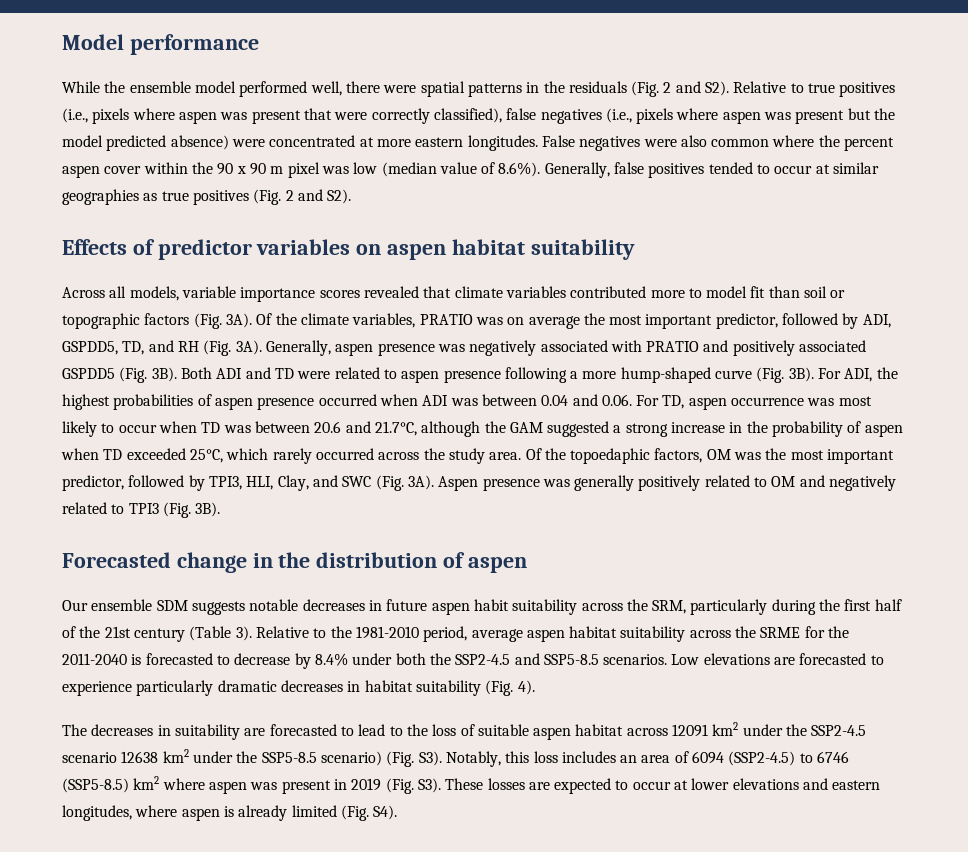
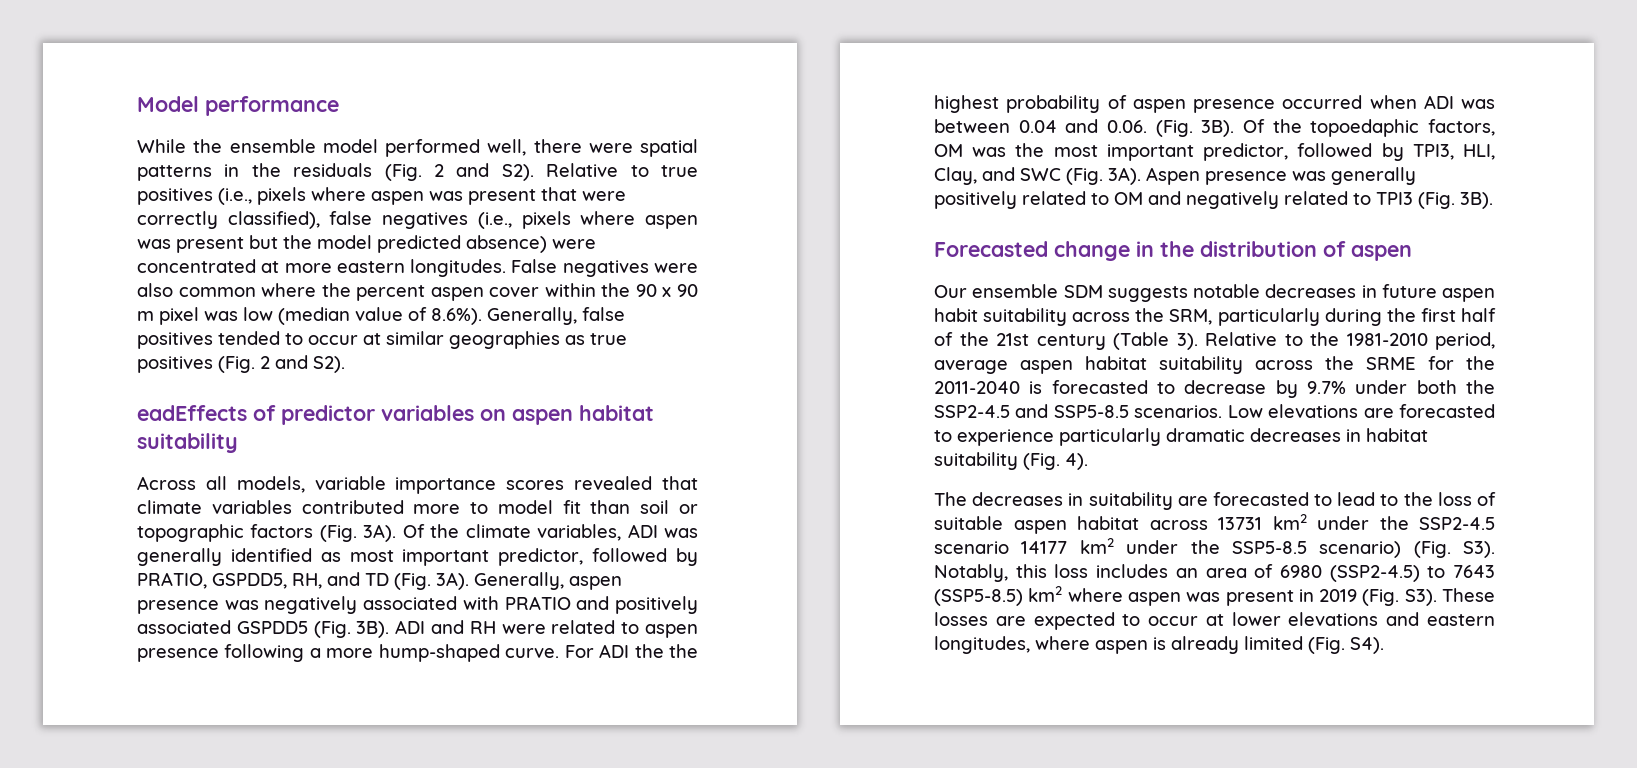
- Effects of predictor variables on aspen habitat suitability
+ eadEffects of predictor variables on aspen habitat suitability
- Of the climate variables, PRATIO was on average the most important predictor, followed by ADI, GSPDD5, TD, and RH (Fig. 3A).
+ Of the climate variables, ADI was generally identified as most important predictor, followed by PRATIO, GSPDD5, RH, and TD (Fig. 3A).
- Both ADI and TD were related to aspen presence following a more hump-shaped curve (Fig. 3B). For ADI, the highest probabilities of aspen presence occurred when ADI was between 0.04 and 0.06. For TD, aspen occurrence was most likely to occur when TD was between 20.6 and 21.7°C, although the GAM suggested a strong increase in the probability of aspen when TD exceeded 25°C, which rarely occurred across the study area.
+ ADI and RH were related to aspen presence following a more hump-shaped curve. For ADI the the highest probability of aspen presence occurred when ADI was between 0.04 and 0.06. (Fig. 3B).
- Relative to the 1981-2010 period, average aspen habitat suitability across the SRME for the 2011-2040 is forecasted to decrease by 8.4% under both the SSP2-4.5 and SSP5-8.5 scenarios.
+ Relative to the 1981-2010 period, average aspen habitat suitability across the SRME for the 2011-2040 is forecasted to decrease by 9.7% under both the SSP2-4.5 and SSP5-8.5 scenarios.
- The decreases in suitability are forecasted to lead to the loss of suitable aspen habitat across 12091 km2 under the SSP2-4.5 scenario 12638 km2 under the SSP5-8.5 scenario) (Fig. S3). Notably, this loss includes an area of 6094 (SSP2-4.5) to 6746 (SSP5-8.5) km2 where aspen was present in 2019 (Fig. S3). These losses are expected to occur at lower elevations and eastern longitudes, where aspen is already limited (Fig. S4).
+ The decreases in suitability are forecasted to lead to the loss of suitable aspen habitat across 13731 km2 under the SSP2-4.5 scenario 14177 km2 under the SSP5-8.5 scenario) (Fig. S3). Notably, this loss includes an area of 6980 (SSP2-4.5) to 7643 (SSP5-8.5) km2 where aspen was present in 2019 (Fig. S3). These losses are expected to occur at lower elevations and eastern longitudes, where aspen is already limited (Fig. S4).

